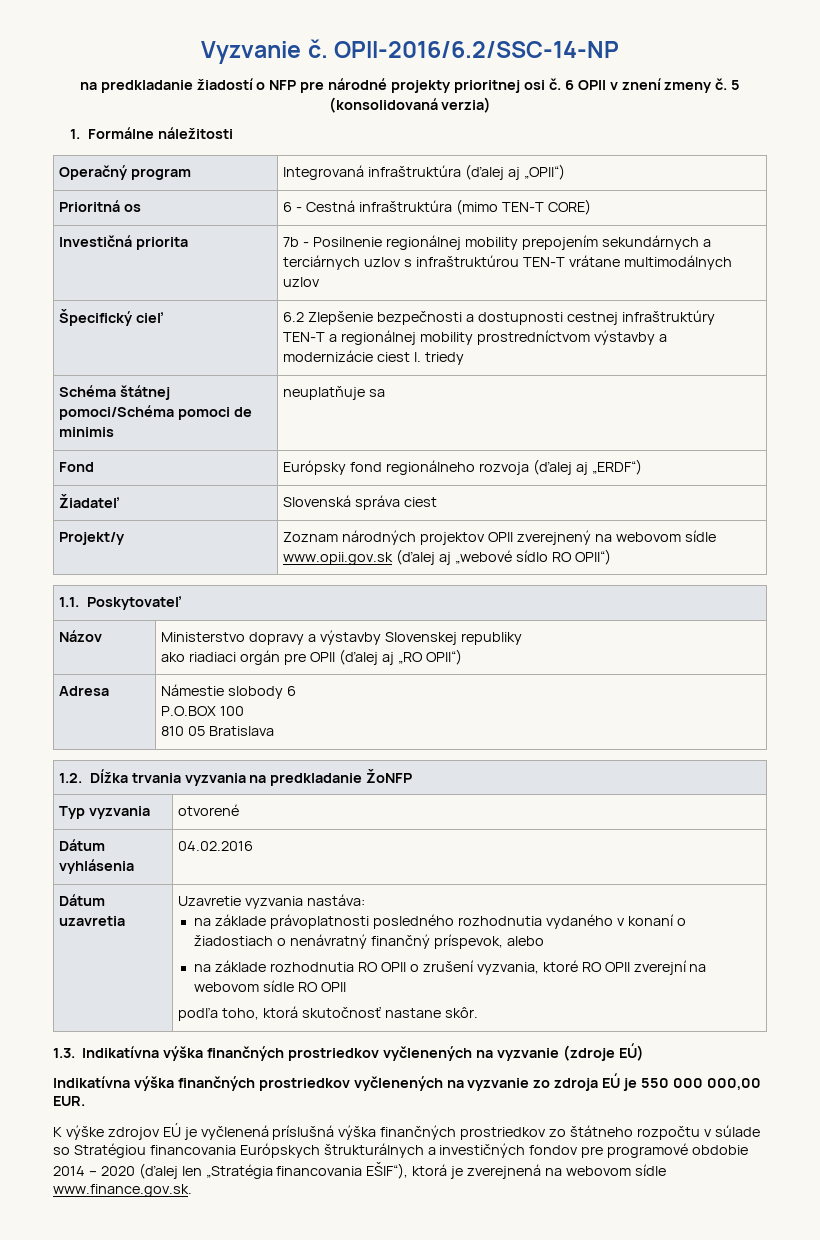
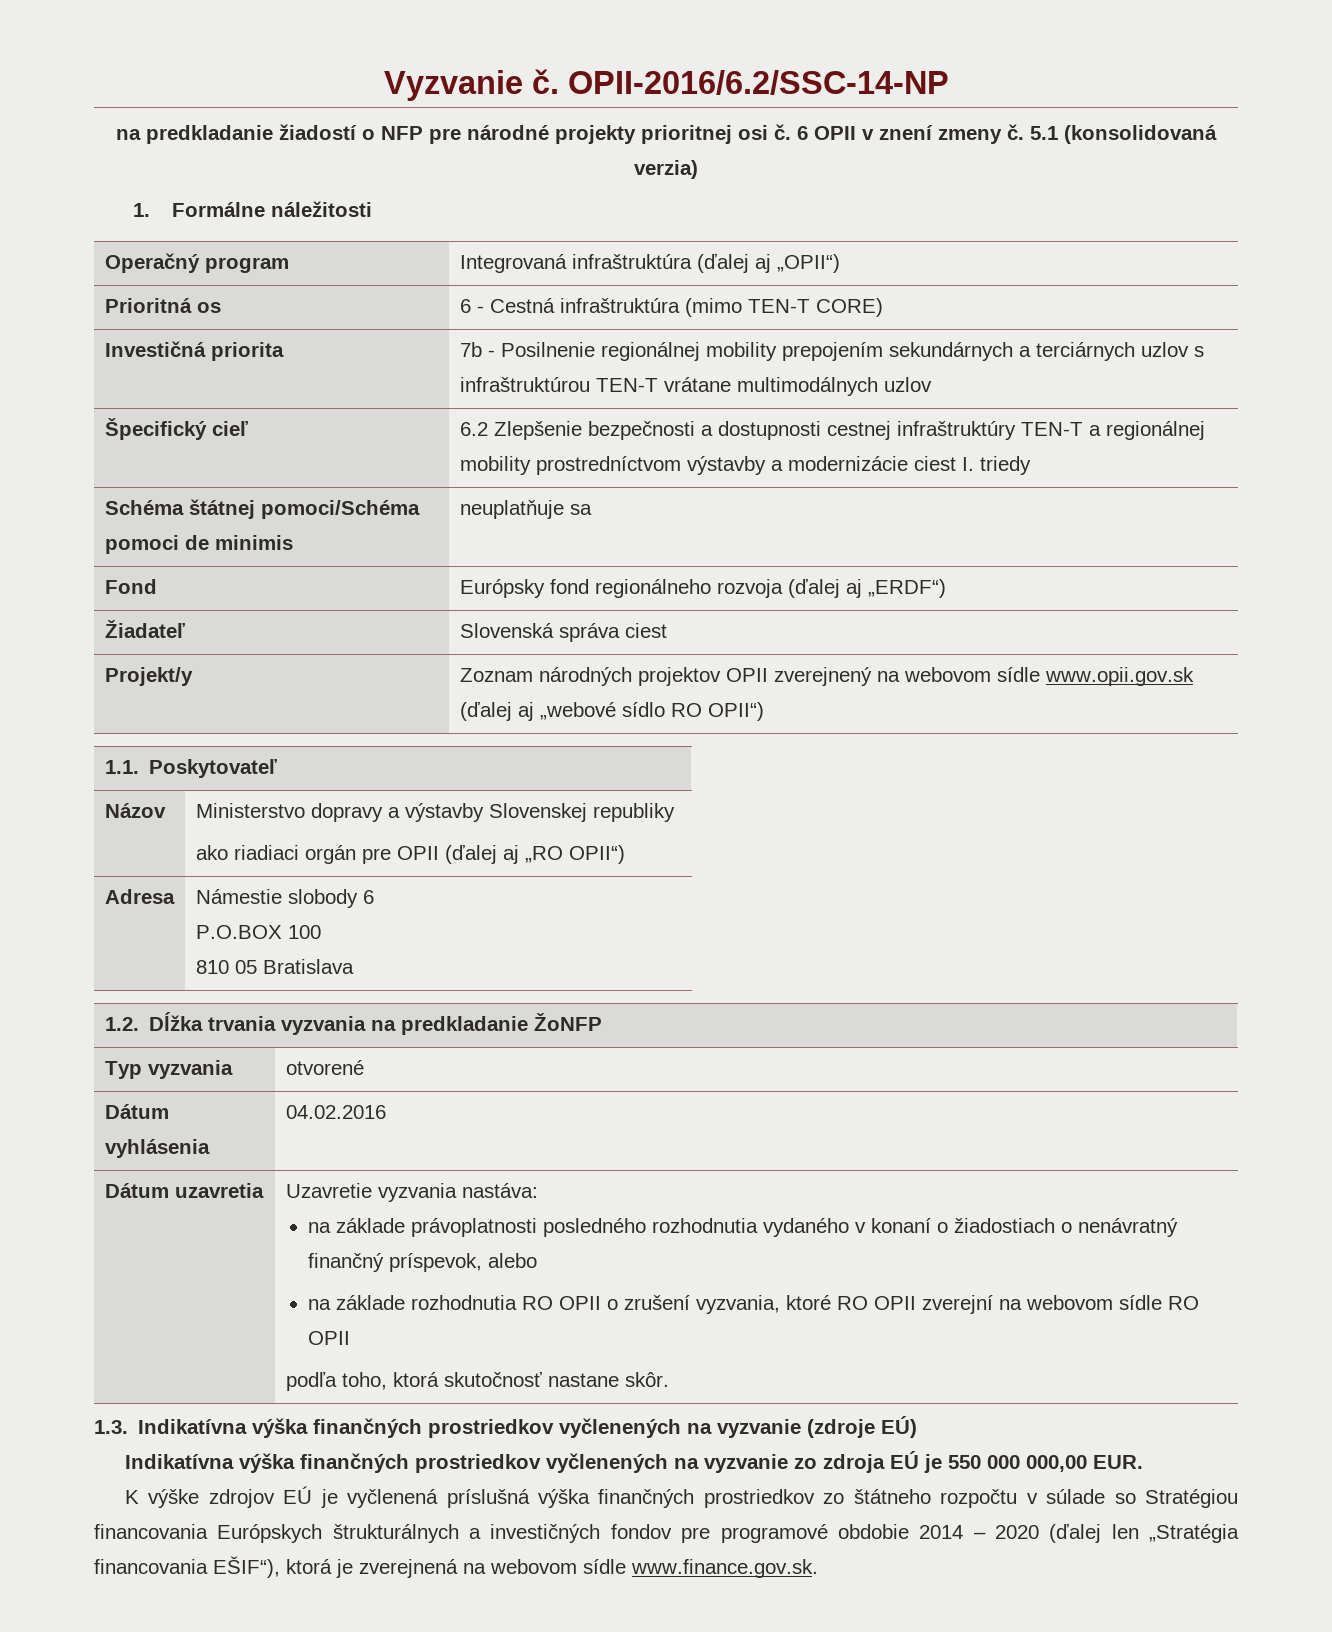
- 5 (konsolidovaná verzia)
+ 5.1 (konsolidovaná verzia)

